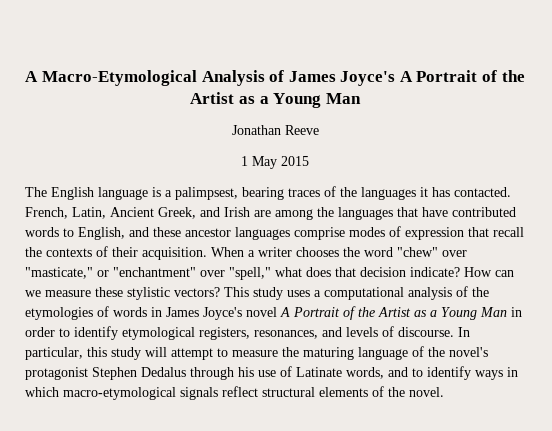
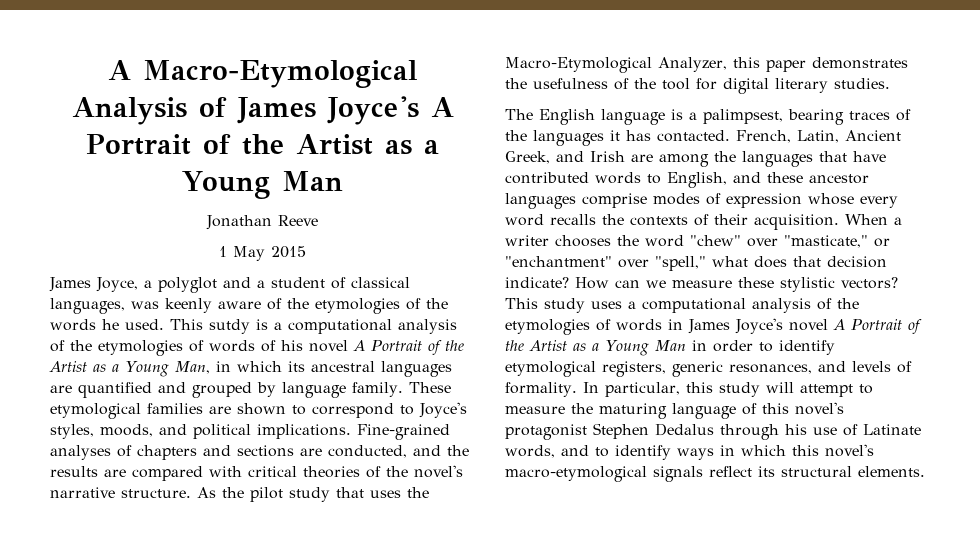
+ James Joyce, a polyglot and a student of classical languages, was keenly aware of the etymologies of the words he used. This sutdy is a computational analysis of the etymologies of words of his novel A Portrait of the Artist as a Young Man, in which its ancestral languages are quantified and grouped by language family. These etymological families are shown to correspond to Joyce's styles, moods, and political implications. Fine-grained analyses of chapters and sections are conducted, and the results are compared with critical theories of the novel's narrative structure. As the pilot study that uses the Macro-Etymological Analyzer, this paper demonstrates the usefulness of the tool for digital literary studies.
- French, Latin, Ancient Greek, and Irish are among the languages that have contributed words to English, and these ancestor languages comprise modes of expression that recall the contexts of their acquisition.
+ French, Latin, Ancient Greek, and Irish are among the languages that have contributed words to English, and these ancestor languages comprise modes of expression whose every word recalls the contexts of their acquisition.
- This study uses a computational analysis of the etymologies of words in James Joyce's novel A Portrait of the Artist as a Young Man in order to identify etymological registers, resonances, and levels of discourse.
+ This study uses a computational analysis of the etymologies of words in James Joyce's novel A Portrait of the Artist as a Young Man in order to identify etymological registers, generic resonances, and levels of formality.
- In particular, this study will attempt to measure the maturing language of the novel's protagonist Stephen Dedalus through his use of Latinate words, and to identify ways in which macro-etymological signals reflect structural elements of the novel.
+ In particular, this study will attempt to measure the maturing language of this novel's protagonist Stephen Dedalus through his use of Latinate words, and to identify ways in which this novel's macro-etymological signals reflect its structural elements.

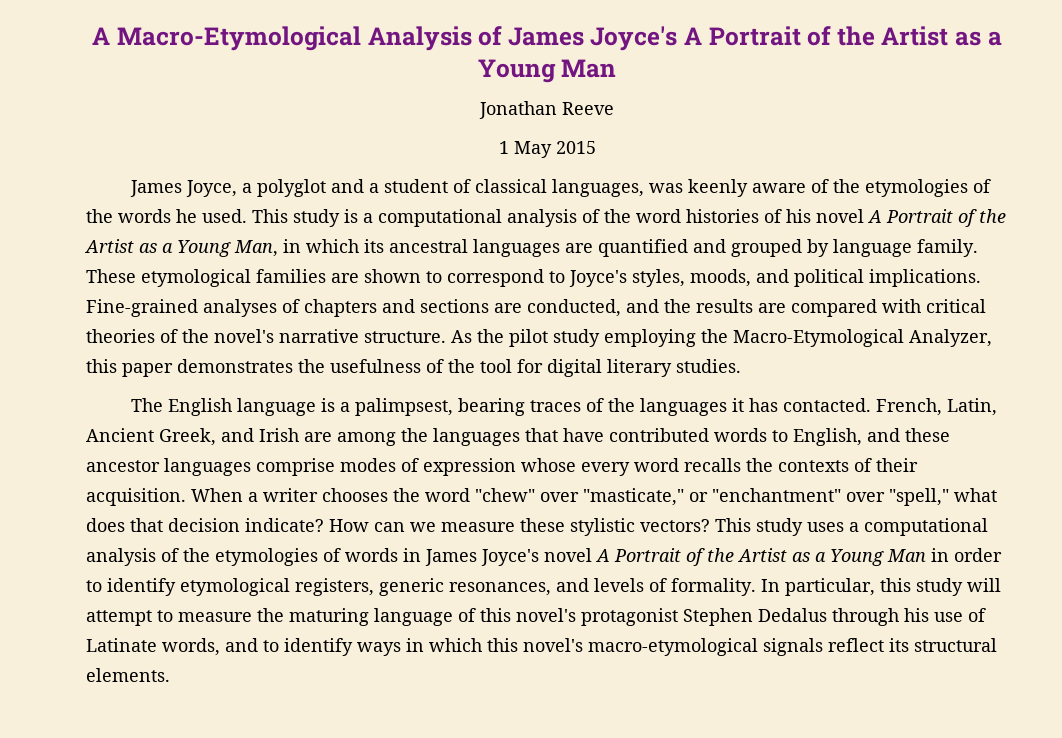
- This sutdy is a computational analysis of the etymologies of words of his novel A Portrait of the Artist as a Young Man, in which its ancestral languages are quantified and grouped by language family.
+ This study is a computational analysis of the word histories of his novel A Portrait of the Artist as a Young Man, in which its ancestral languages are quantified and grouped by language family.
- As the pilot study that uses the Macro-Etymological Analyzer, this paper demonstrates the usefulness of the tool for digital literary studies.
+ As the pilot study employing the Macro-Etymological Analyzer, this paper demonstrates the usefulness of the tool for digital literary studies.

